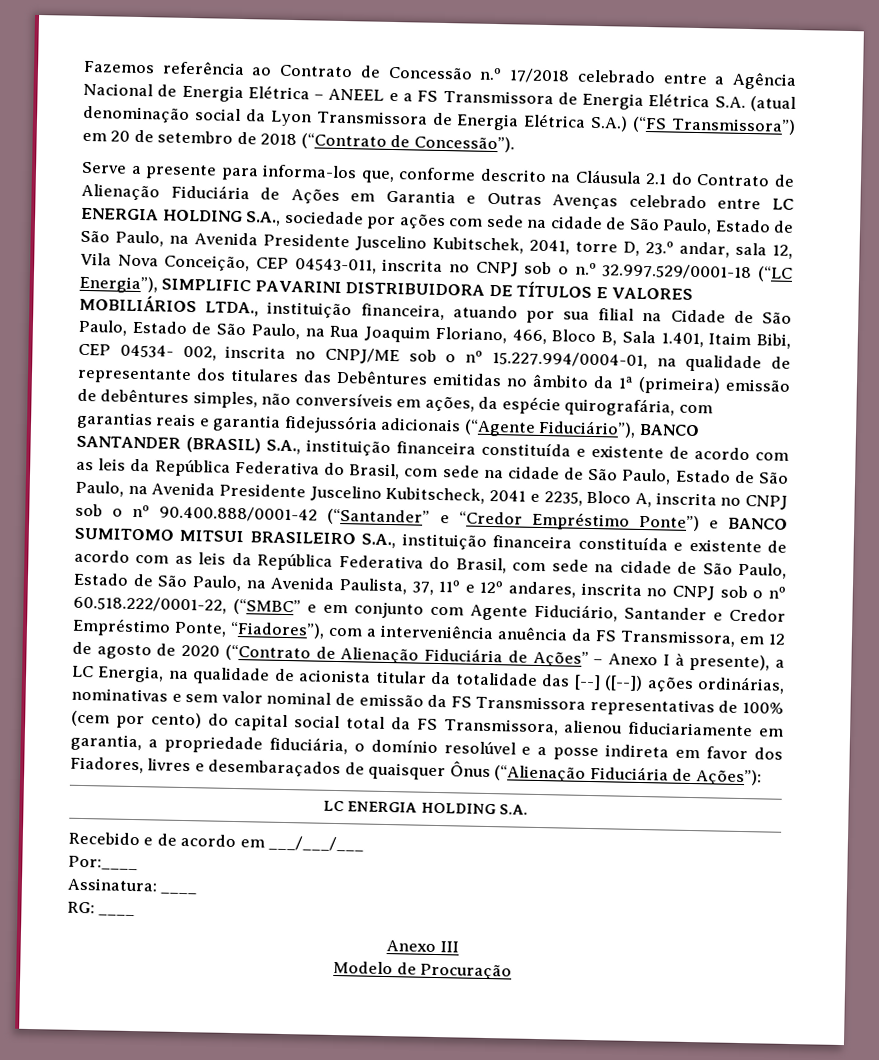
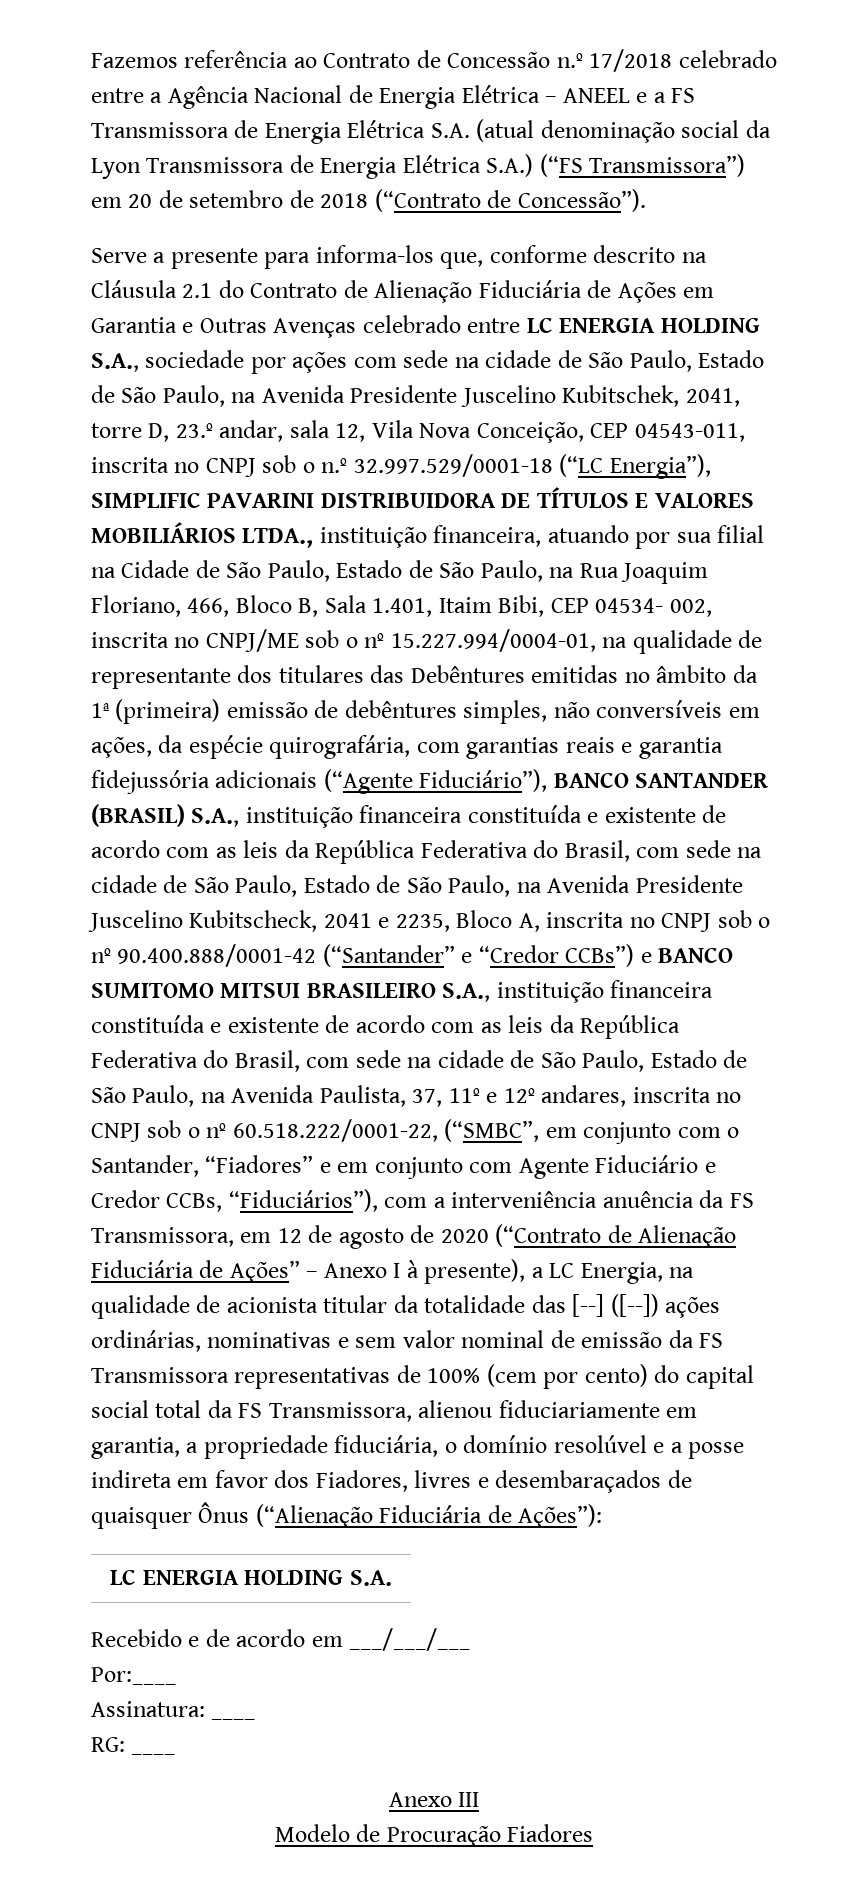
- Serve a presente para informa-los que, conforme descrito na Cláusula 2.1 do Contrato de Alienação Fiduciária de Ações em Garantia e Outras Avenças celebrado entre LC ENERGIA HOLDING S.A., sociedade por ações com sede na cidade de São Paulo, Estado de São Paulo, na Avenida Presidente Juscelino Kubitschek, 2041, torre D, 23.º andar, sala 12, Vila Nova Conceição, CEP 04543-011, inscrita no CNPJ sob o n.º 32.997.529/0001-18 (“LC Energia”), SIMPLIFIC PAVARINI DISTRIBUIDORA DE TÍTULOS E VALORES MOBILIÁRIOS LTDA., instituição financeira, atuando por sua filial na Cidade de São Paulo, Estado de São Paulo, na Rua Joaquim Floriano, 466, Bloco B, Sala 1.401, Itaim Bibi, CEP 04534- 002, inscrita no CNPJ/ME sob o nº 15.227.994/0004-01, na qualidade de representante dos titulares das Debêntures emitidas no âmbito da 1ª (primeira) emissão de debêntures simples, não conversíveis em ações, da espécie quirografária, com garantias reais e garantia fidejussória adicionais (“Agente Fiduciário”), BANCO SANTANDER (BRASIL) S.A., instituição financeira constituída e existente de acordo com as leis da República Federativa do Brasil, com sede na cidade de São Paulo, Estado de São Paulo, na Avenida Presidente Juscelino Kubitscheck, 2041 e 2235, Bloco A, inscrita no CNPJ sob o nº 90.400.888/0001-42 (“Santander” e “Credor Empréstimo Ponte”) e BANCO SUMITOMO MITSUI BRASILEIRO S.A., instituição financeira constituída e existente de acordo com as leis da República Federativa do Brasil, com sede na cidade de São Paulo, Estado de São Paulo, na Avenida Paulista, 37, 11º e 12º andares, inscrita no CNPJ sob o nº 60.518.222/0001-22, (“SMBC” e em conjunto com Agente Fiduciário, Santander e Credor Empréstimo Ponte, “Fiadores”), com a interveniência anuência da FS Transmissora, em 12 de agosto de 2020 (“Contrato de Alienação Fiduciária de Ações” – Anexo I à presente), a LC Energia, na qualidade de acionista titular da totalidade das [--] ([--]) ações ordinárias, nominativas e sem valor nominal de emissão da FS Transmissora representativas de 100% (cem por cento) do capital social total da FS Transmissora, alienou fiduciariamente em garantia, a propriedade fiduciária, o domínio resolúvel e a posse indireta em favor dos Fiadores, livres e desembaraçados de quaisquer Ônus (“Alienação Fiduciária de Ações”):
+ Serve a presente para informa-los que, conforme descrito na Cláusula 2.1 do Contrato de Alienação Fiduciária de Ações em Garantia e Outras Avenças celebrado entre LC ENERGIA HOLDING S.A., sociedade por ações com sede na cidade de São Paulo, Estado de São Paulo, na Avenida Presidente Juscelino Kubitschek, 2041, torre D, 23.º andar, sala 12, Vila Nova Conceição, CEP 04543-011, inscrita no CNPJ sob o n.º 32.997.529/0001-18 (“LC Energia”), SIMPLIFIC PAVARINI DISTRIBUIDORA DE TÍTULOS E VALORES MOBILIÁRIOS LTDA., instituição financeira, atuando por sua filial na Cidade de São Paulo, Estado de São Paulo, na Rua Joaquim Floriano, 466, Bloco B, Sala 1.401, Itaim Bibi, CEP 04534- 002, inscrita no CNPJ/ME sob o nº 15.227.994/0004-01, na qualidade de representante dos titulares das Debêntures emitidas no âmbito da 1ª (primeira) emissão de debêntures simples, não conversíveis em ações, da espécie quirografária, com garantias reais e garantia fidejussória adicionais (“Agente Fiduciário”), BANCO SANTANDER (BRASIL) S.A., instituição financeira constituída e existente de acordo com as leis da República Federativa do Brasil, com sede na cidade de São Paulo, Estado de São Paulo, na Avenida Presidente Juscelino Kubitscheck, 2041 e 2235, Bloco A, inscrita no CNPJ sob o nº 90.400.888/0001-42 (“Santander” e “Credor CCBs”) e BANCO SUMITOMO MITSUI BRASILEIRO S.A., instituição financeira constituída e existente de acordo com as leis da República Federativa do Brasil, com sede na cidade de São Paulo, Estado de São Paulo, na Avenida Paulista, 37, 11º e 12º andares, inscrita no CNPJ sob o nº 60.518.222/0001-22, (“SMBC”, em conjunto com o Santander, “Fiadores” e em conjunto com Agente Fiduciário e Credor CCBs, “Fiduciários”), com a interveniência anuência da FS Transmissora, em 12 de agosto de 2020 (“Contrato de Alienação Fiduciária de Ações” – Anexo I à presente), a LC Energia, na qualidade de acionista titular da totalidade das [--] ([--]) ações ordinárias, nominativas e sem valor nominal de emissão da FS Transmissora representativas de 100% (cem por cento) do capital social total da FS Transmissora, alienou fiduciariamente em garantia, a propriedade fiduciária, o domínio resolúvel e a posse indireta em favor dos Fiadores, livres e desembaraçados de quaisquer Ônus (“Alienação Fiduciária de Ações”):
- Modelo de Procuração
+ Modelo de Procuração Fiadores

